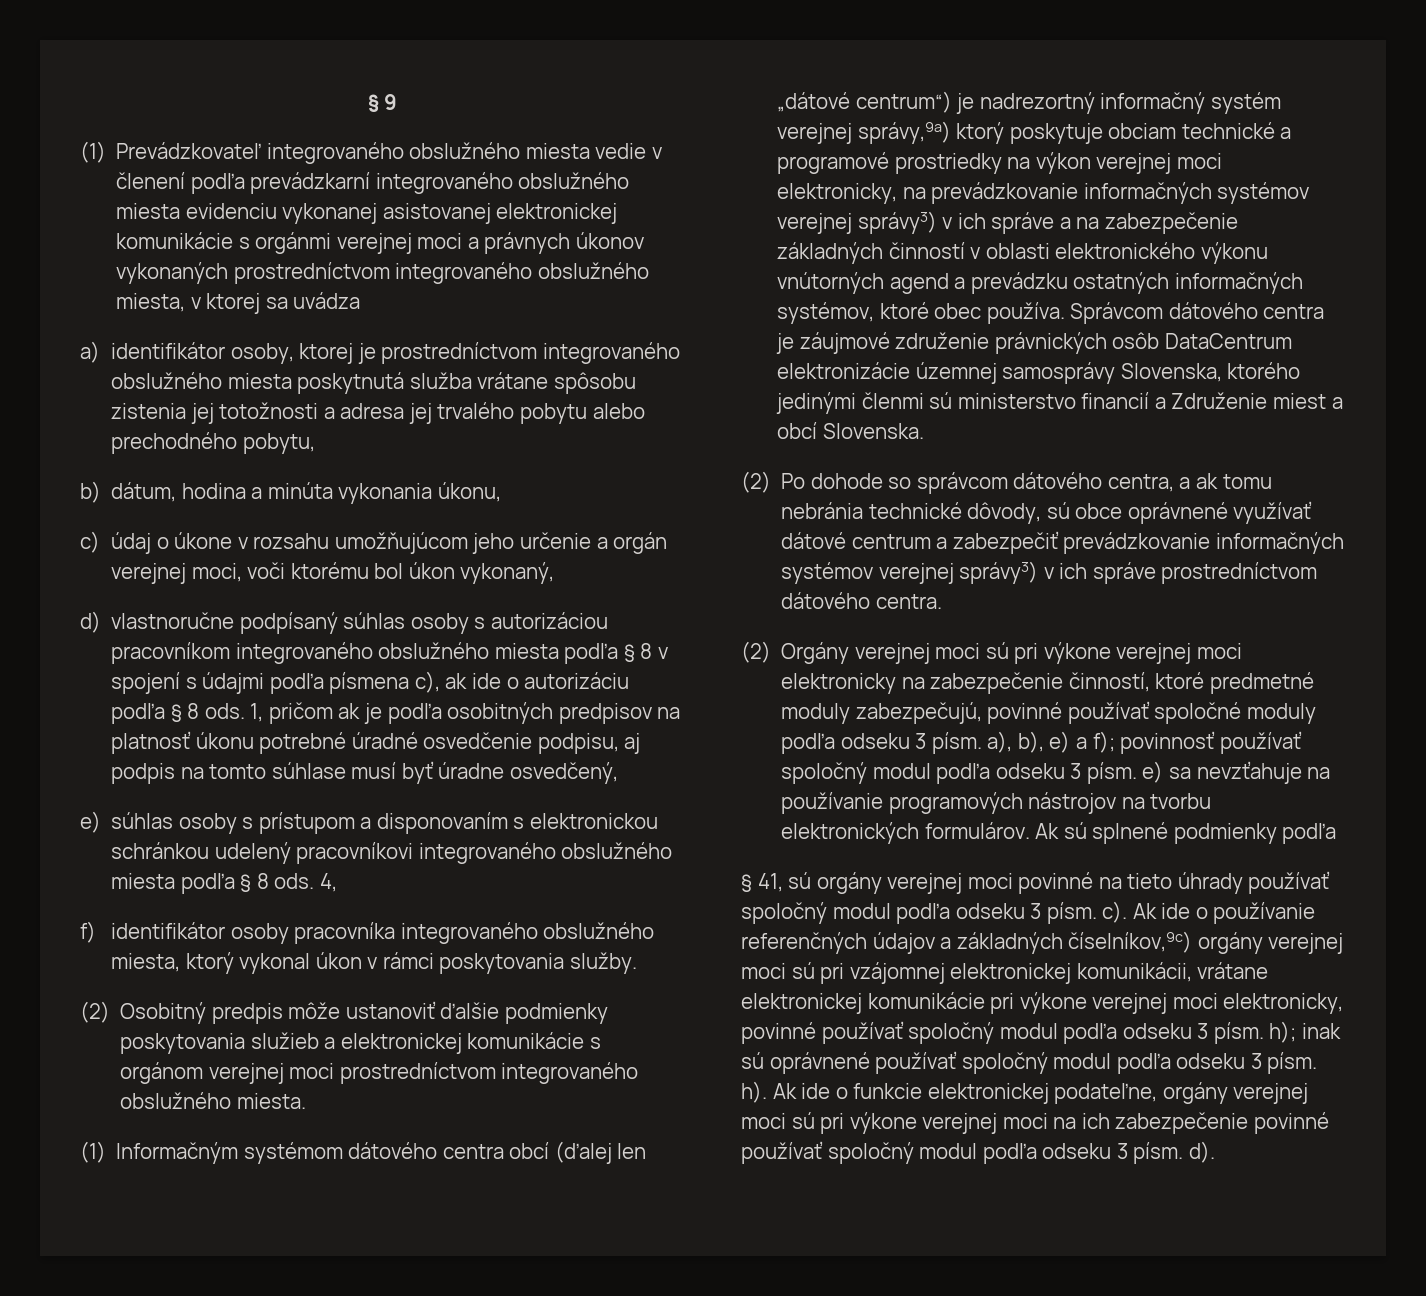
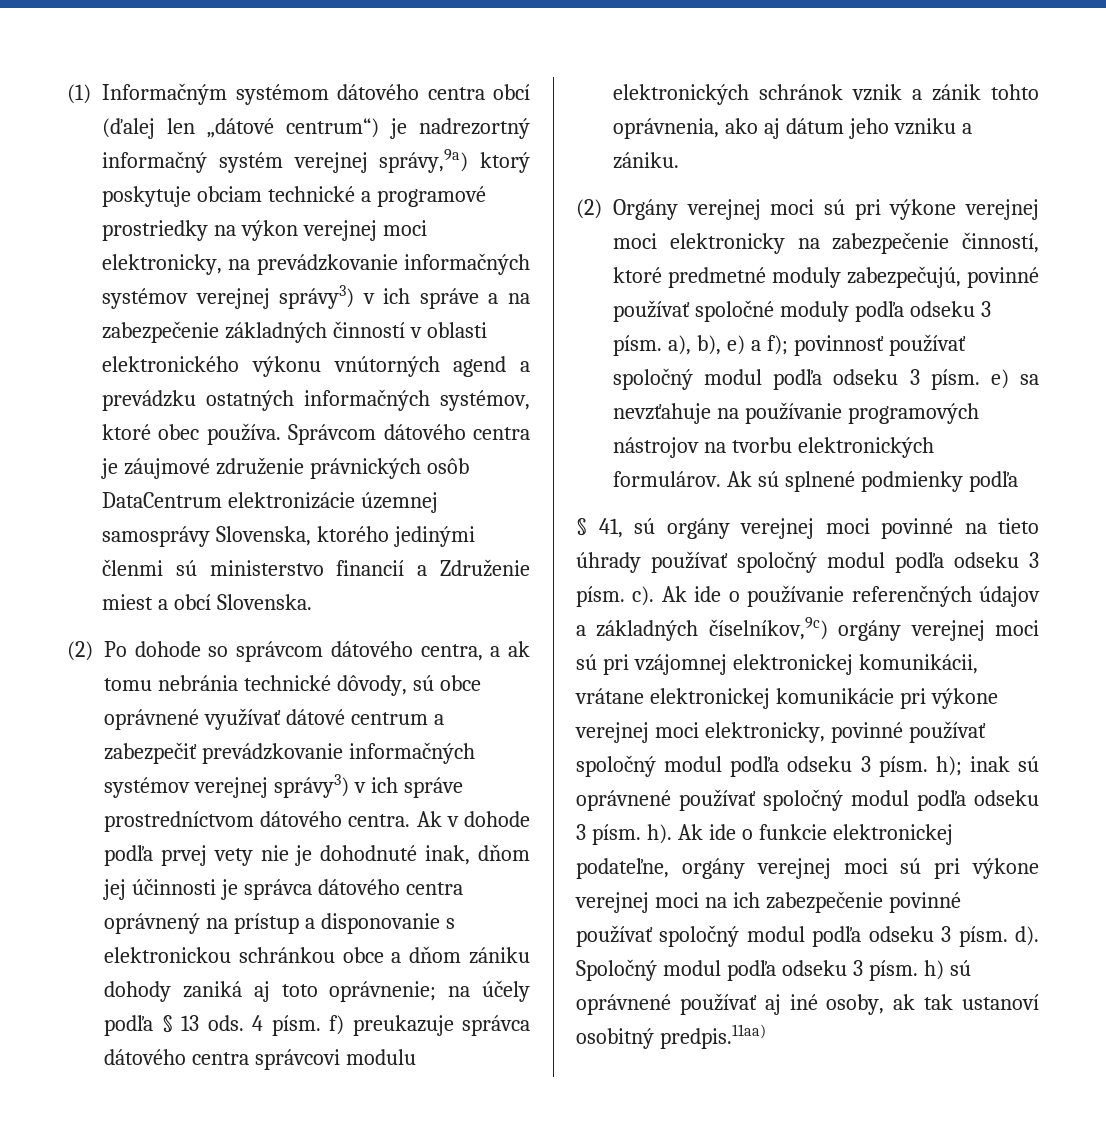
- § 9
- (1) Prevádzkovateľ integrovaného obslužného miesta vedie v členení podľa prevádzkarní integrovaného obslužného miesta evidenciu vykonanej asistovanej elektronickej komunikácie s orgánmi verejnej moci a právnych úkonov vykonaných prostredníctvom integrovaného obslužného miesta, v ktorej sa uvádza
- a) identifikátor osoby, ktorej je prostredníctvom integrovaného obslužného miesta poskytnutá služba vrátane spôsobu zistenia jej totožnosti a adresa jej trvalého pobytu alebo prechodného pobytu,
- b) dátum, hodina a minúta vykonania úkonu,
- c) údaj o úkone v rozsahu umožňujúcom jeho určenie a orgán verejnej moci, voči ktorému bol úkon vykonaný,
- d) vlastnoručne podpísaný súhlas osoby s autorizáciou pracovníkom integrovaného obslužného miesta podľa § 8 v spojení s údajmi podľa písmena c), ak ide o autorizáciu podľa § 8 ods. 1, pričom ak je podľa osobitných predpisov na platnosť úkonu potrebné úradné osvedčenie podpisu, aj podpis na tomto súhlase musí byť úradne osvedčený,
- e) súhlas osoby s prístupom a disponovaním s elektronickou schránkou udelený pracovníkovi integrovaného obslužného miesta podľa § 8 ods. 4,
- f) identifikátor osoby pracovníka integrovaného obslužného miesta, ktorý vykonal úkon v rámci poskytovania služby.
- (2) Osobitný predpis môže ustanoviť ďalšie podmienky poskytovania služieb a elektronickej komunikácie s orgánom verejnej moci prostredníctvom integrovaného obslužného miesta.
+ Ak v dohode podľa prvej vety nie je dohodnuté inak, dňom jej účinnosti je správca dátového centra oprávnený na prístup a disponovanie s elektronickou schránkou obce a dňom zániku dohody zaniká aj toto oprávnenie; na účely podľa § 13 ods. 4 písm. f) preukazuje správca dátového centra správcovi modulu elektronických schránok vznik a zánik tohto oprávnenia, ako aj dátum jeho vzniku a zániku.
+ Spoločný modul podľa odseku 3 písm. h) sú oprávnené používať aj iné osoby, ak tak ustanoví osobitný predpis.11aa)

